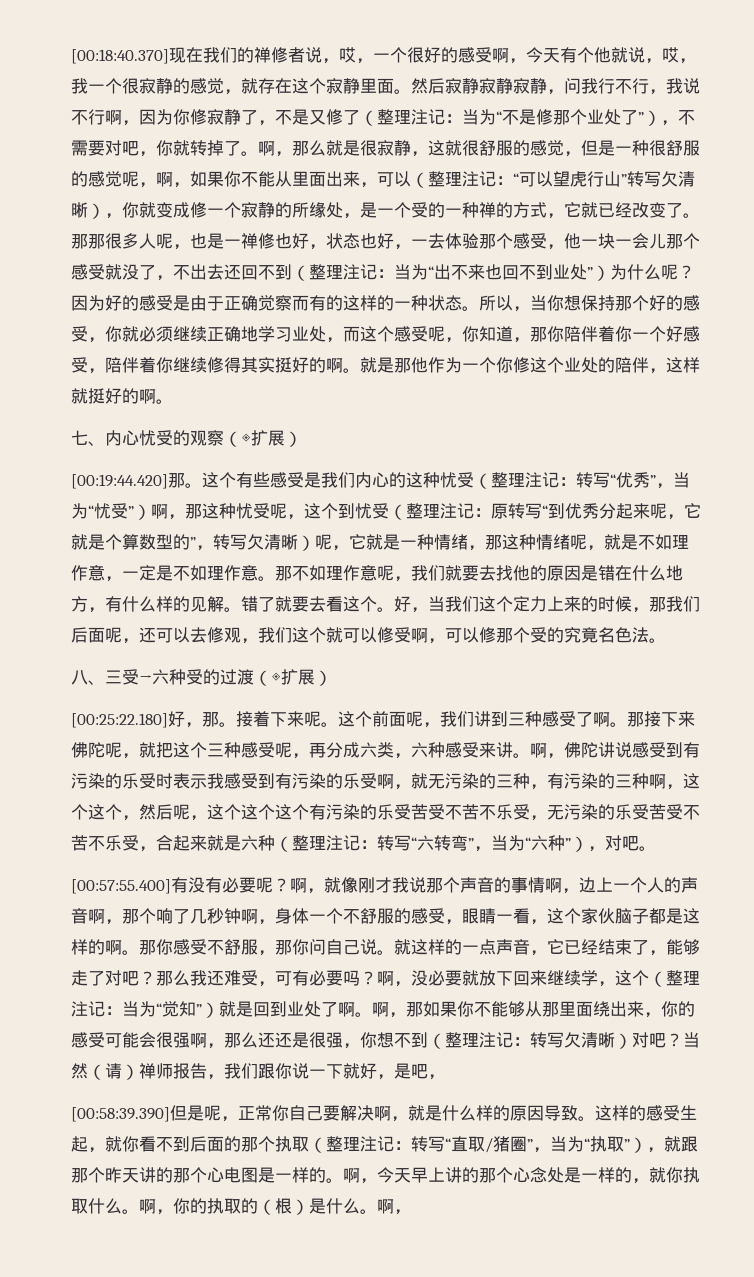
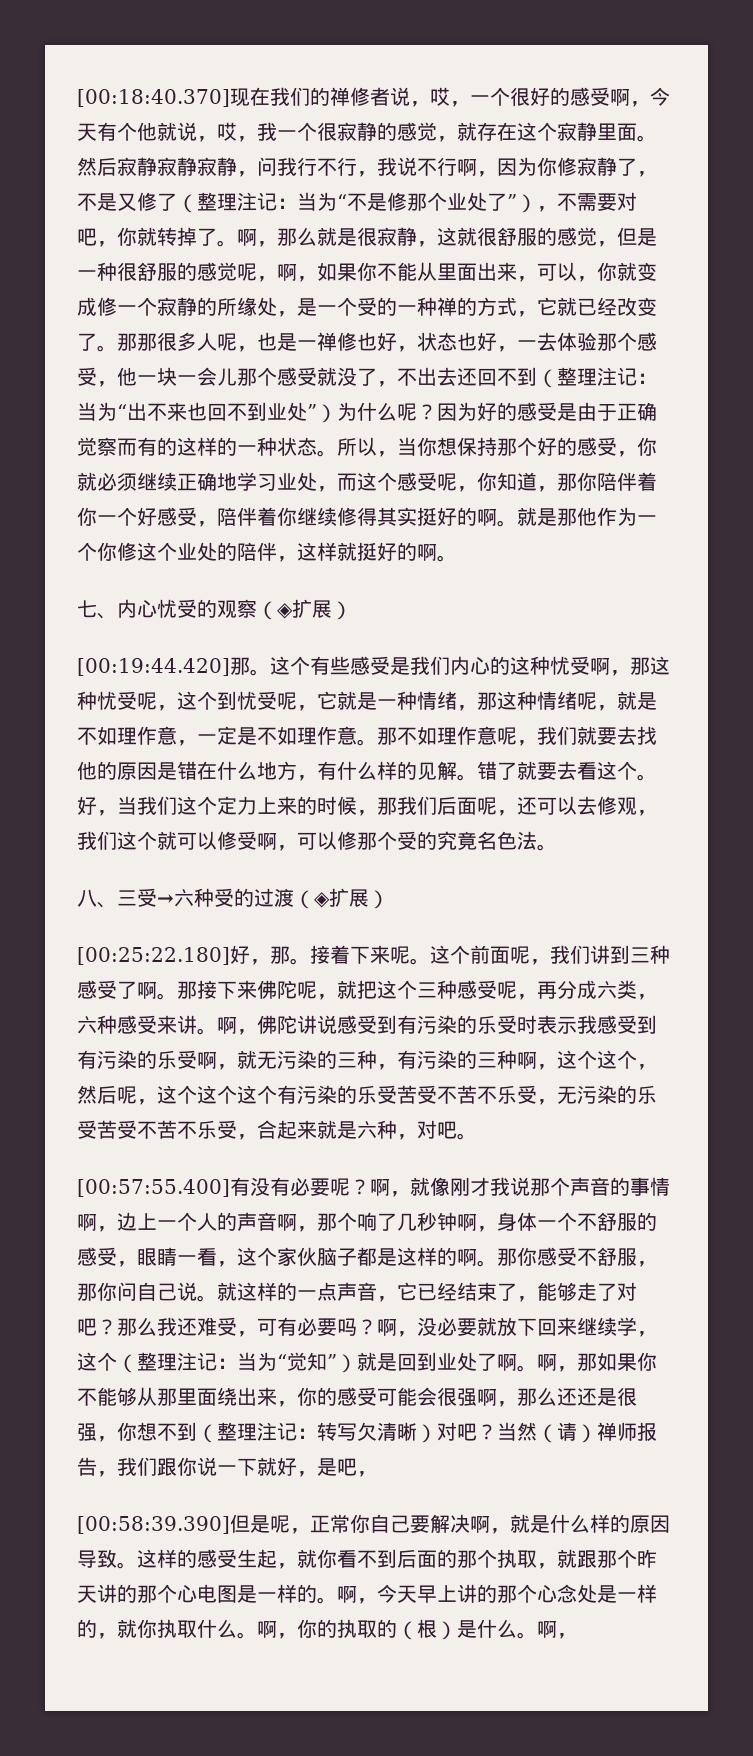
- 啊，那么就是很寂静，这就很舒服的感觉，但是一种很舒服的感觉呢，啊，如果你不能从里面出来，可以（整理注记：“可以望虎行山”转写欠清晰），你就变成修一个寂静的所缘处，是一个受的一种禅的方式，它就已经改变了。
+ 啊，那么就是很寂静，这就很舒服的感觉，但是一种很舒服的感觉呢，啊，如果你不能从里面出来，可以，你就变成修一个寂静的所缘处，是一个受的一种禅的方式，它就已经改变了。
- 这个有些感受是我们内心的这种忧受（整理注记：转写“优秀”，当为“忧受”）啊，那这种忧受呢，这个到忧受（整理注记：原转写“到优秀分起来呢，它就是个算数型的”，转写欠清晰）呢，它就是一种情绪，那这种情绪呢，就是不如理作意，一定是不如理作意。
+ 这个有些感受是我们内心的这种忧受啊，那这种忧受呢，这个到忧受呢，它就是一种情绪，那这种情绪呢，就是不如理作意，一定是不如理作意。
- 啊，佛陀讲说感受到有污染的乐受时表示我感受到有污染的乐受啊，就无污染的三种，有污染的三种啊，这个这个，然后呢，这个这个这个有污染的乐受苦受不苦不乐受，无污染的乐受苦受不苦不乐受，合起来就是六种（整理注记：转写“六转弯”，当为“六种”），对吧。
+ 啊，佛陀讲说感受到有污染的乐受时表示我感受到有污染的乐受啊，就无污染的三种，有污染的三种啊，这个这个，然后呢，这个这个这个有污染的乐受苦受不苦不乐受，无污染的乐受苦受不苦不乐受，合起来就是六种，对吧。
- 这样的感受生起，就你看不到后面的那个执取（整理注记：转写“直取/猪圈”，当为“执取”），就跟那个昨天讲的那个心电图是一样的。
+ 这样的感受生起，就你看不到后面的那个执取，就跟那个昨天讲的那个心电图是一样的。

